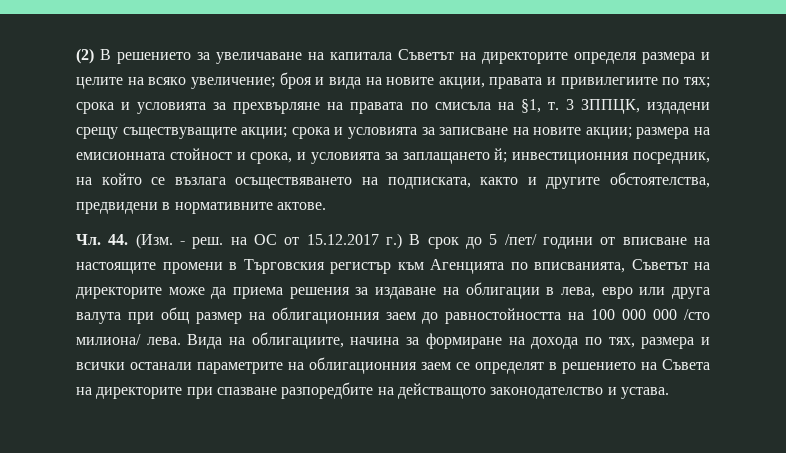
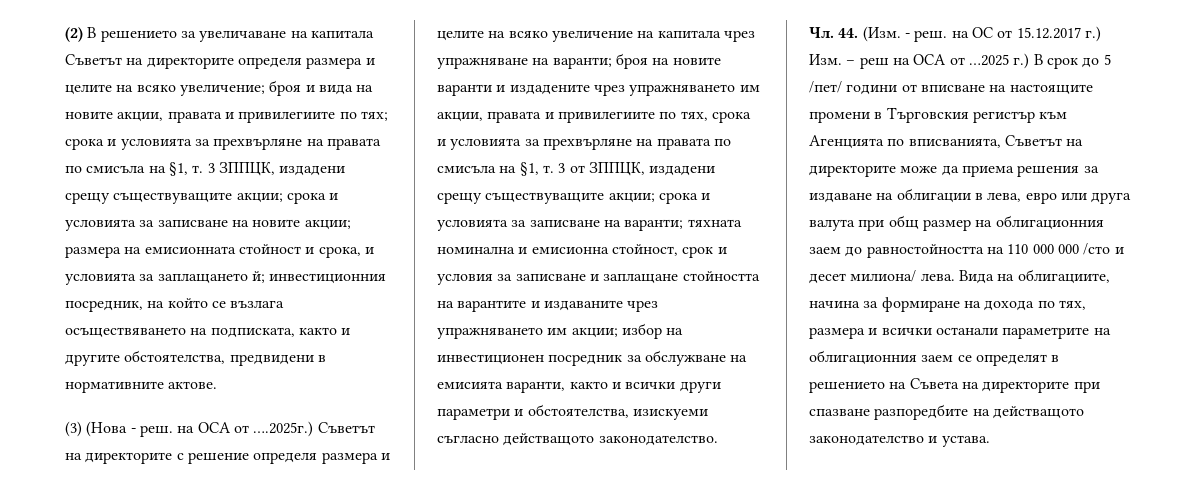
+ (3) (Нова - реш. на ОСА от ….2025г.) Съветът на директорите с решение определя размера и целите на всяко увеличение на капитала чрез упражняване на варанти; броя на новите варанти и издадените чрез упражняването им акции, правата и привилегиите по тях, срока и условията за прехвърляне на правата по смисъла на §1, т. 3 от ЗППЦК, издадени срещу съществуващите акции; срока и условията за записване на варанти; тяхната номинална и емисионна стойност, срок и условия за записване и заплащане стойността на варантите и издаваните чрез упражняването им акции; избор на инвестиционен посредник за обслужване на емисията варанти, както и всички други параметри и обстоятелства, изискуеми съгласно действащото законодателство.
- Чл. 44. (Изм. - реш. на ОС от 15.12.2017 г.) В срок до 5 /пет/ години от вписване на настоящите промени в Търговския регистър към Агенцията по вписванията, Съветът на директорите може да приема решения за издаване на облигации в лева, евро или друга валута при общ размер на облигационния заем до равностойността на 100 000 000 /сто милиона/ лева.
+ Чл. 44. (Изм. - реш. на ОС от 15.12.2017 г.) Изм. – реш на ОСА от …2025 г.) В срок до 5 /пет/ години от вписване на настоящите промени в Търговския регистър към Агенцията по вписванията, Съветът на директорите може да приема решения за издаване на облигации в лева, евро или друга валута при общ размер на облигационния заем до равностойността на 110 000 000 /сто и десет милиона/ лева.

